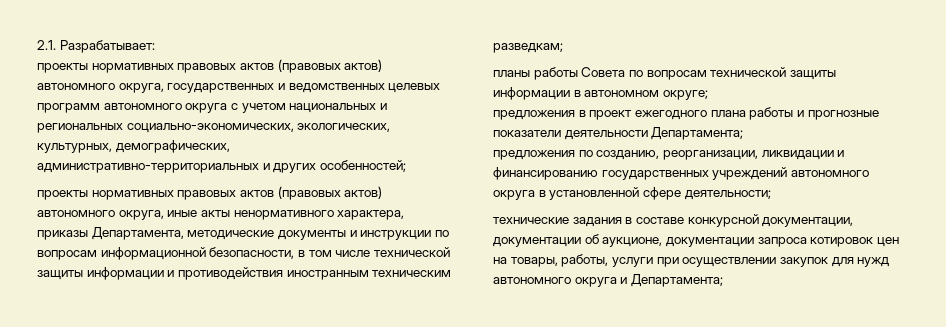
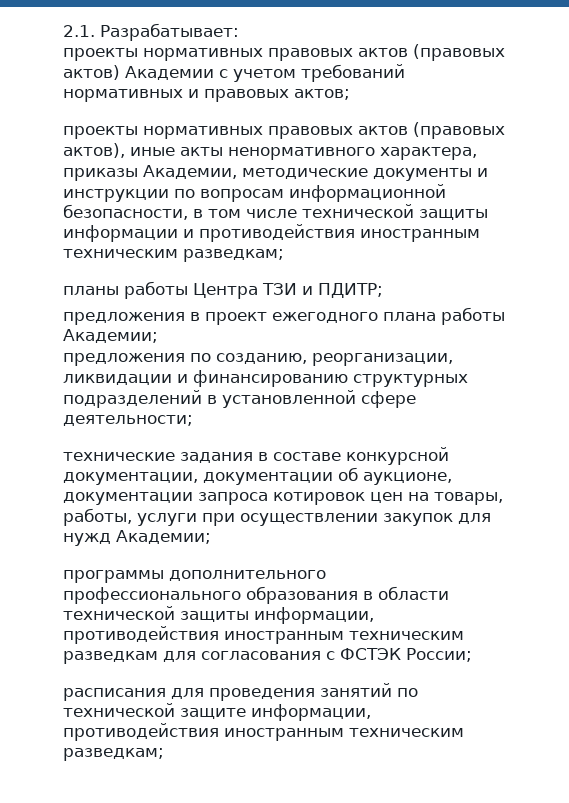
- проекты нормативных правовых актов (правовых актов) автономного округа, государственных и ведомственных целевых программ автономного округа с учетом национальных и региональных социально-экономических, экологических, культурных, демографических, административно-территориальных и других особенностей;
- проекты нормативных правовых актов (правовых актов) автономного округа, иные акты ненормативного характера, приказы Департамента, методические документы и инструкции по вопросам информационной безопасности, в том числе технической защиты информации и противодействия иностранным техническим разведкам;
+ проекты нормативных правовых актов (правовых актов) Академии с учетом требований нормативных и правовых актов;
+ проекты нормативных правовых актов (правовых актов), иные акты ненормативного характера, приказы Академии, методические документы и инструкции по вопросам информационной безопасности, в том числе технической защиты информации и противодействия иностранным техническим разведкам;
- планы работы Совета по вопросам технической защиты информации в автономном округе;
+ планы работы Центра ТЗИ и ПДИТР;
- предложения в проект ежегодного плана работы и прогнозные показатели деятельности Департамента;
+ предложения в проект ежегодного плана работы Академии;
- предложения по созданию, реорганизации, ликвидации и финансированию государственных учреждений автономного округа в установленной сфере деятельности;
+ предложения по созданию, реорганизации, ликвидации и финансированию структурных подразделений в установленной сфере деятельности;
- технические задания в составе конкурсной документации, документации об аукционе, документации запроса котировок цен на товары, работы, услуги при осуществлении закупок для нужд автономного округа и Департамента;
+ технические задания в составе конкурсной документации, документации об аукционе, документации запроса котировок цен на товары, работы, услуги при осуществлении закупок для нужд Академии;
+ программы дополнительного профессионального образования в области технической защиты информации, противодействия иностранным техническим разведкам для согласования с ФСТЭК России;
+ расписания для проведения занятий по технической защите информации, противодействия иностранным техническим разведкам;

